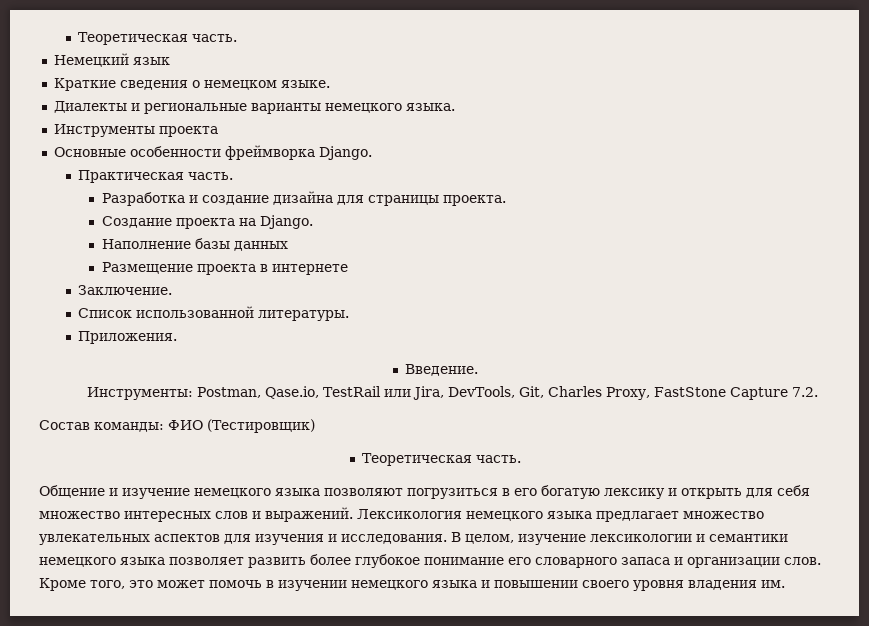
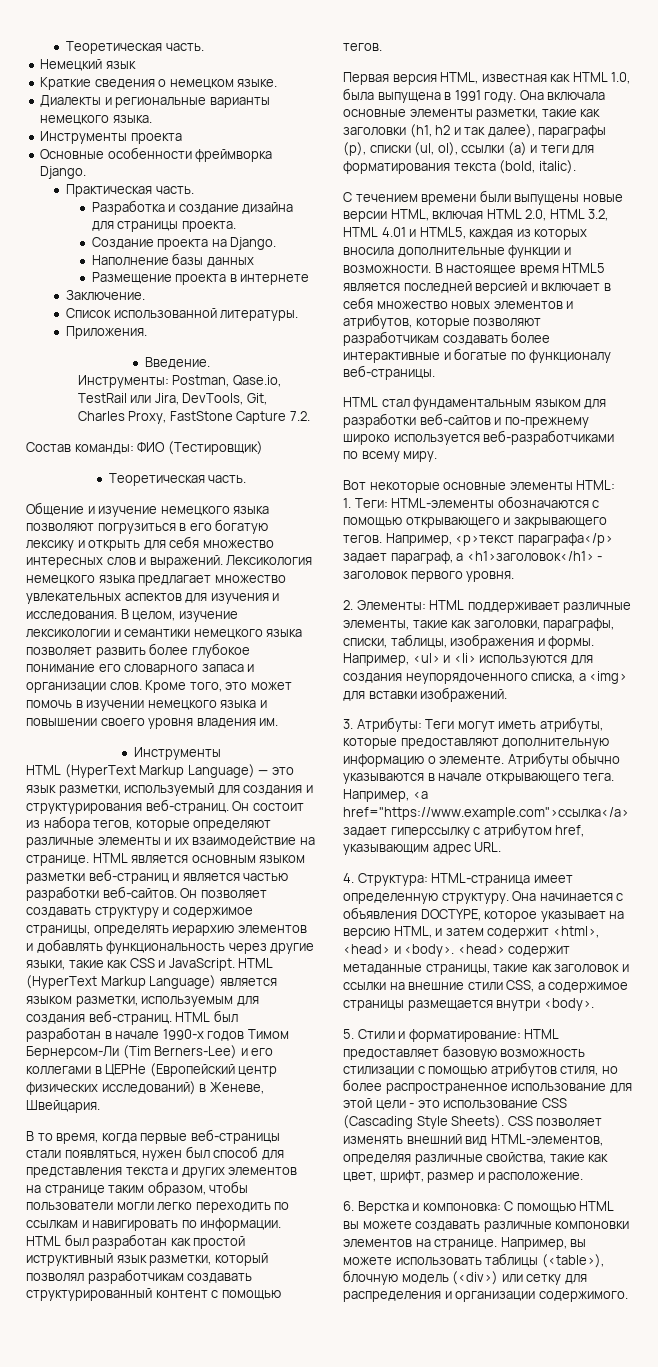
  Кроме того, это может помочь в изучении немецкого языка и повышении своего уровня владения им.
+ Инструменты
+ HTML (HyperText Markup Language) — это язык разметки, используемый для создания и структурирования веб-страниц. Он состоит из набора тегов, которые определяют различные элементы и их взаимодействие на странице. HTML является основным языком разметки веб-страниц и является частью разработки веб-сайтов. Он позволяет создавать структуру и содержимое страницы, определять иерархию элементов и добавлять функциональность через другие языки, такие как CSS и JavaScript. HTML (HyperText Markup Language) является языком разметки, используемым для создания веб-страниц. HTML был разработан в начале 1990-х годов Тимом Бернерсом-Ли (Tim Berners-Lee) и его коллегами в ЦЕРНе (Европейский центр физических исследований) в Женеве, Швейцария.
+ В то время, когда первые веб-страницы стали появляться, нужен был способ для представления текста и других элементов на странице таким образом, чтобы пользователи могли легко переходить по ссылкам и навигировать по информации. HTML был разработан как простой иструктивный язык разметки, который позволял разработчикам создавать структурированный контент с помощью тегов.
+ Первая версия HTML, известная как HTML 1.0, была выпущена в 1991 году. Она включала основные элементы разметки, такие как заголовки (h1, h2 и так далее), параграфы (p), списки (ul, ol), ссылки (a) и теги для форматирования текста (bold, italic).
+ С течением времени были выпущены новые версии HTML, включая HTML 2.0, HTML 3.2, HTML 4.01 и HTML5, каждая из которых вносила дополнительные функции и возможности. В настоящее время HTML5 является последней версией и включает в себя множество новых элементов и атрибутов, которые позволяют разработчикам создавать более интерактивные и богатые по функционалу веб-страницы.
+ HTML стал фундаментальным языком для разработки веб-сайтов и по-прежнему широко используется веб-разработчиками по всему миру.
+ Вот некоторые основные элементы HTML:
+ 1. Теги: HTML-элементы обозначаются с помощью открывающего и закрывающего тегов. Например, <p>текст параграфа</p> задает параграф, а <h1>заголовок</h1> - заголовок первого уровня.
+ 2. Элементы: HTML поддерживает различные элементы, такие как заголовки, параграфы, списки, таблицы, изображения и формы. Например, <ul> и <li> используются для создания неупорядоченного списка, а <img> для вставки изображений.
+ 3. Атрибуты: Теги могут иметь атрибуты, которые предоставляют дополнительную информацию о элементе. Атрибуты обычно указываются в начале открывающего тега. Например, <a href="https://www.example.com">ссылка</a> задает гиперссылку с атрибутом href, указывающим адрес URL.
+ 4. Структура: HTML-страница имеет определенную структуру. Она начинается с объявления DOCTYPE, которое указывает на версию HTML, и затем содержит <html>, <head> и <body>. <head> содержит метаданные страницы, такие как заголовок и ссылки на внешние стили CSS, а содержимое страницы размещается внутри <body>.
+ 5. Стили и форматирование: HTML предоставляет базовую возможность стилизации с помощью атрибутов стиля, но более распространенное использование для этой цели - это использование CSS (Cascading Style Sheets). CSS позволяет изменять внешний вид HTML-элементов, определяя различные свойства, такие как цвет, шрифт, размер и расположение.
+ 6. Верстка и компоновка: С помощью HTML вы можете создавать различные компоновки элементов на странице. Например, вы можете использовать таблицы (<table>), блочную модель (<div>) или сетку для распределения и организации содержимого.

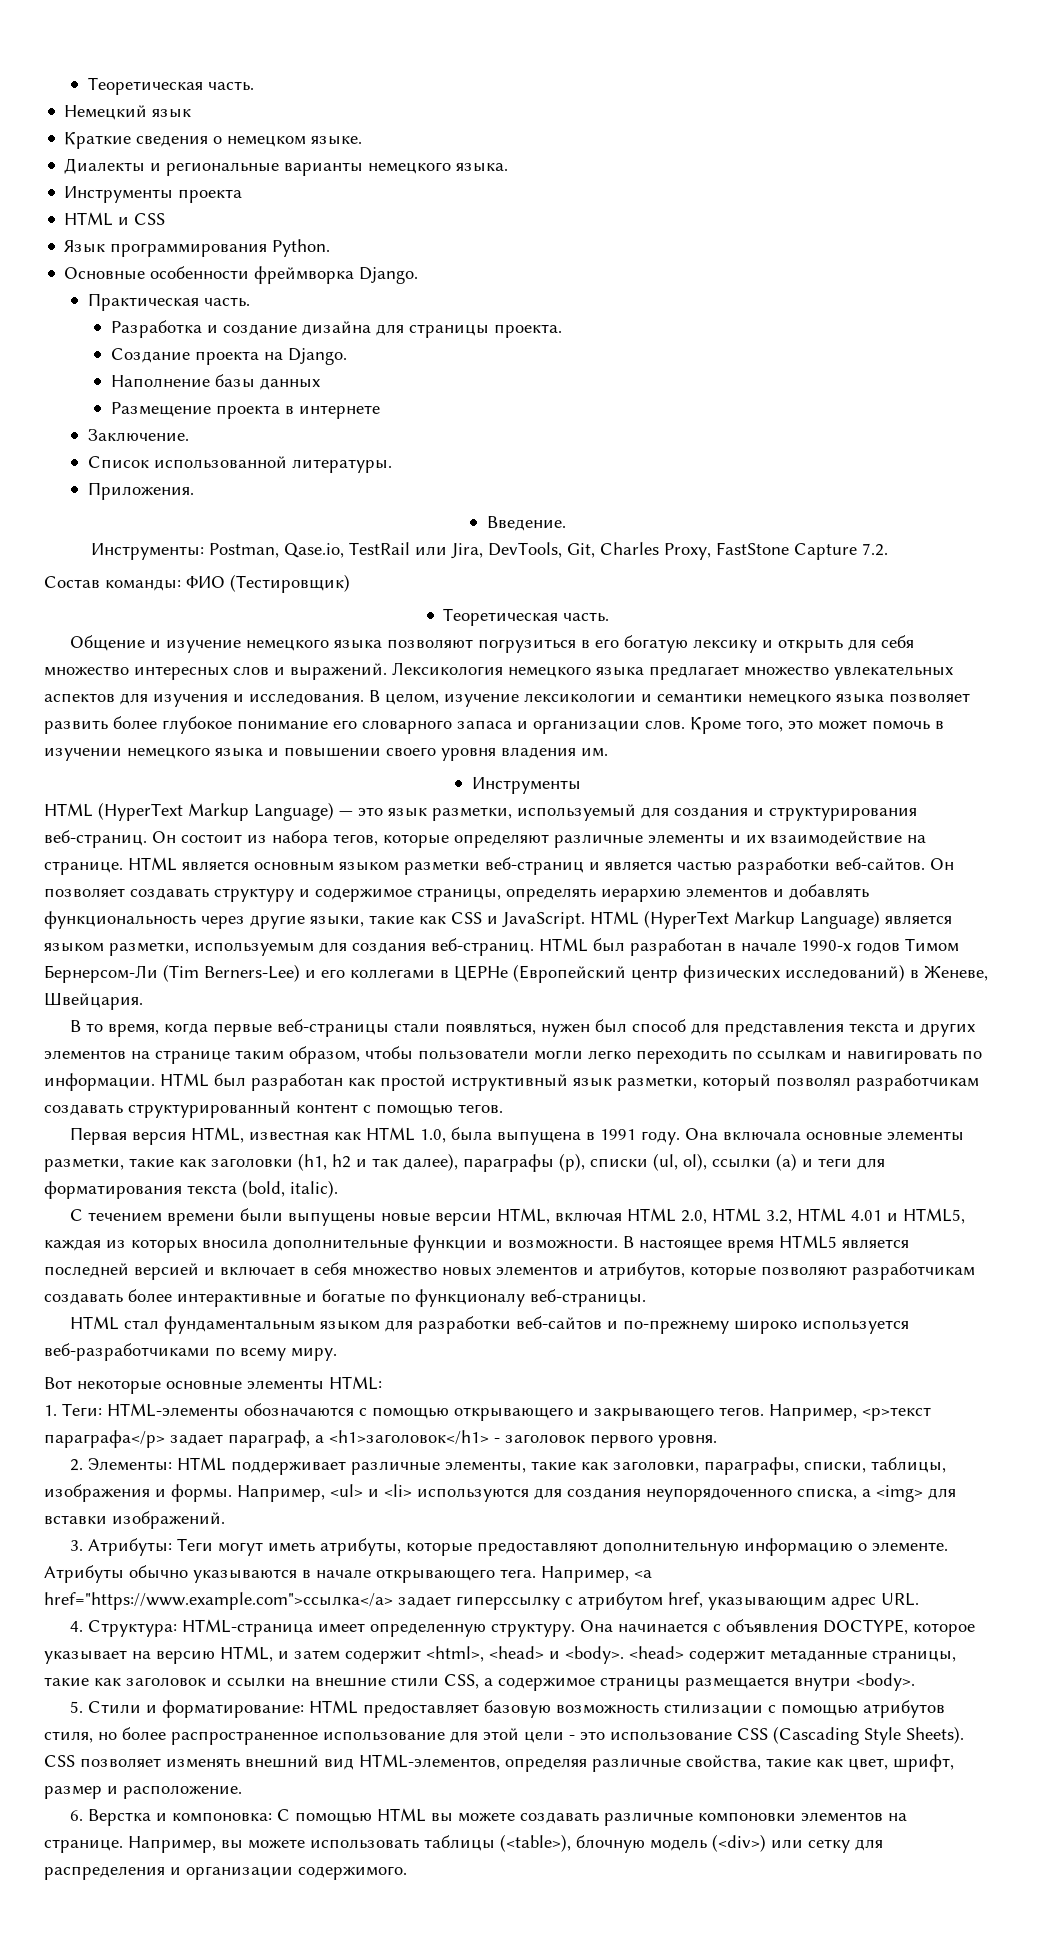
+ HTML и CSS
+ Язык программирования Python.

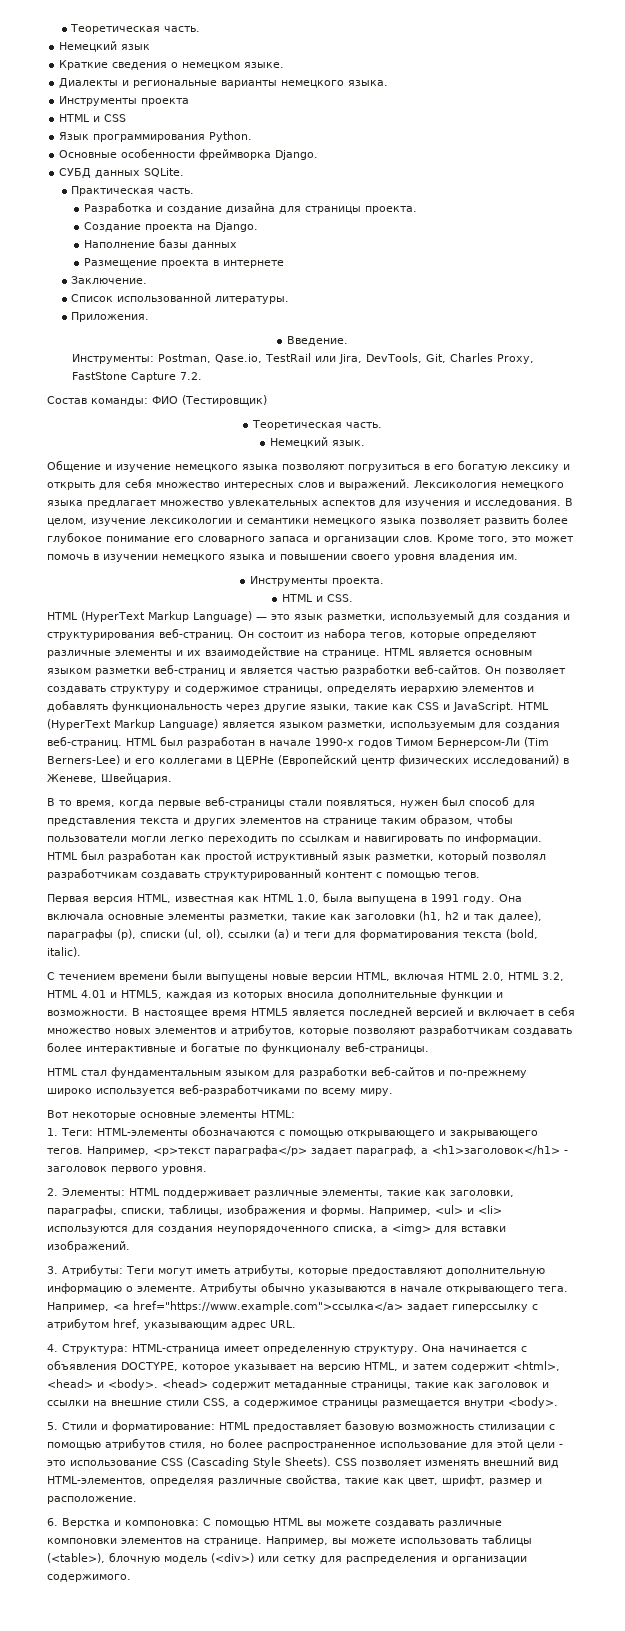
+ СУБД данных SQLite.
+ Немецкий язык.
  Кроме того, это может помочь в изучении немецкого языка и повышении своего уровня владения им.
- Инструменты
+ Инструменты проекта.
+ HTML и CSS.

